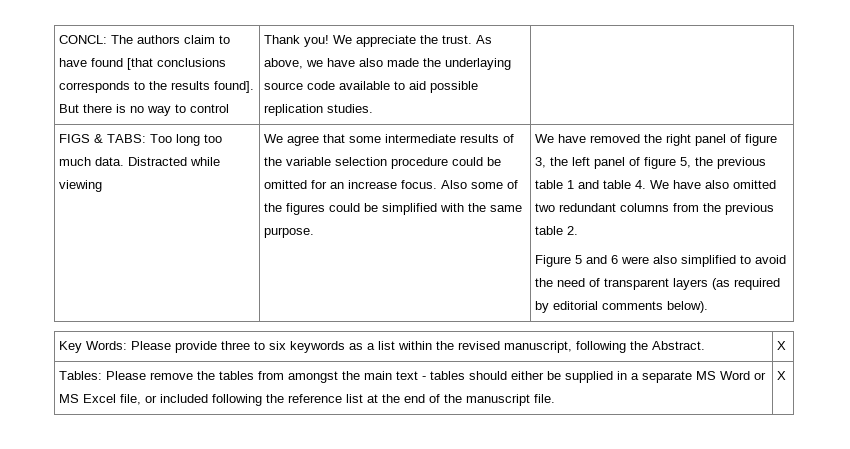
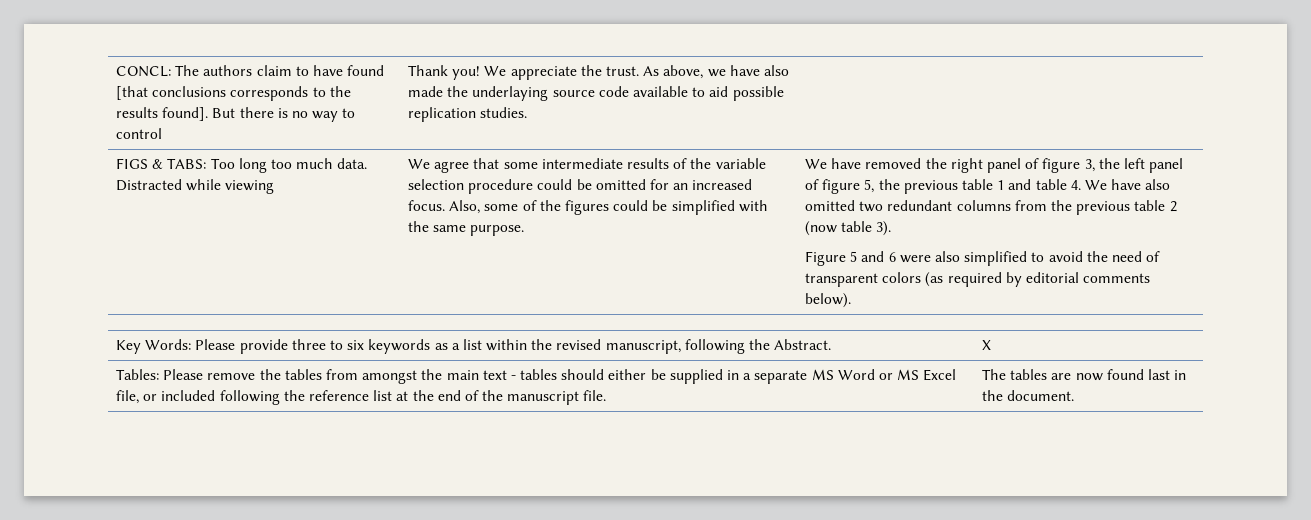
- We agree that some intermediate results of the variable selection procedure could be omitted for an increase focus. Also some of the figures could be simplified with the same purpose.
+ We agree that some intermediate results of the variable selection procedure could be omitted for an increased focus. Also, some of the figures could be simplified with the same purpose.
- We have removed the right panel of figure 3, the left panel of figure 5, the previous table 1 and table 4. We have also omitted two redundant columns from the previous table 2.
+ We have removed the right panel of figure 3, the left panel of figure 5, the previous table 1 and table 4. We have also omitted two redundant columns from the previous table 2 (now table 3).
- Figure 5 and 6 were also simplified to avoid the need of transparent layers (as required by editorial comments below).
+ Figure 5 and 6 were also simplified to avoid the need of transparent colors (as required by editorial comments below).
- Tables: Please remove the tables from amongst the main text - tables should either be supplied in a separate MS Word or MS Excel file, or included following the reference list at the end of the manuscript file. | X
+ Tables: Please remove the tables from amongst the main text - tables should either be supplied in a separate MS Word or MS Excel file, or included following the reference list at the end of the manuscript file. | The tables are now found last in the document.

